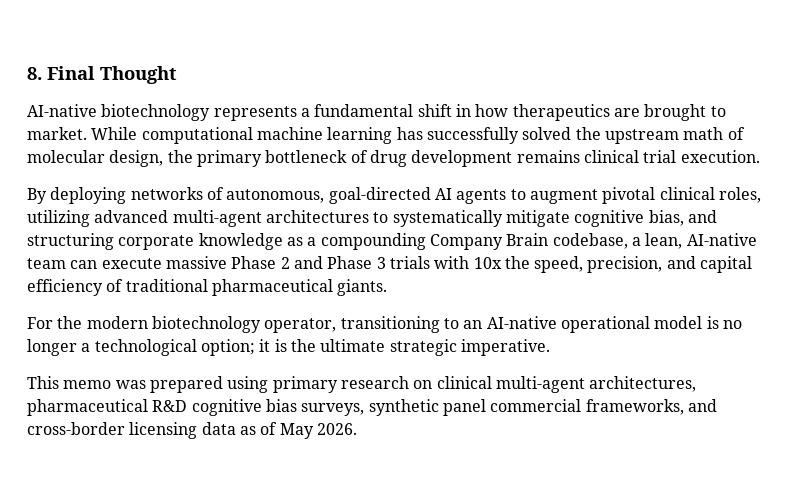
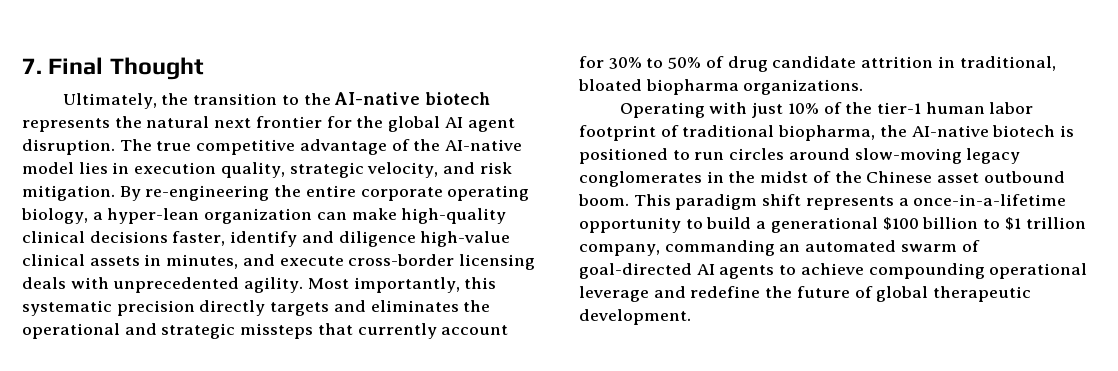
- 8. Final Thought
+ 7. Final Thought
- AI-native biotechnology represents a fundamental shift in how therapeutics are brought to market. While computational machine learning has successfully solved the upstream math of molecular design, the primary bottleneck of drug development remains clinical trial execution.
- By deploying networks of autonomous, goal-directed AI agents to augment pivotal clinical roles, utilizing advanced multi-agent architectures to systematically mitigate cognitive bias, and structuring corporate knowledge as a compounding Company Brain codebase, a lean, AI-native team can execute massive Phase 2 and Phase 3 trials with 10x the speed, precision, and capital efficiency of traditional pharmaceutical giants.
- For the modern biotechnology operator, transitioning to an AI-native operational model is no longer a technological option; it is the ultimate strategic imperative.
- This memo was prepared using primary research on clinical multi-agent architectures, pharmaceutical R&D cognitive bias surveys, synthetic panel commercial frameworks, and cross-border licensing data as of May 2026.
+ Ultimately, the transition to the AI-native biotech represents the natural next frontier for the global AI agent disruption. The true competitive advantage of the AI-native model lies in execution quality, strategic velocity, and risk mitigation. By re-engineering the entire corporate operating biology, a hyper-lean organization can make high-quality clinical decisions faster, identify and diligence high-value clinical assets in minutes, and execute cross-border licensing deals with unprecedented agility. Most importantly, this systematic precision directly targets and eliminates the operational and strategic missteps that currently account for 30% to 50% of drug candidate attrition in traditional, bloated biopharma organizations.
+ Operating with just 10% of the tier-1 human labor footprint of traditional biopharma, the AI-native biotech is positioned to run circles around slow-moving legacy conglomerates in the midst of the Chinese asset outbound boom. This paradigm shift represents a once-in-a-lifetime opportunity to build a generational $100 billion to $1 trillion company, commanding an automated swarm of goal-directed AI agents to achieve compounding operational leverage and redefine the future of global therapeutic development.

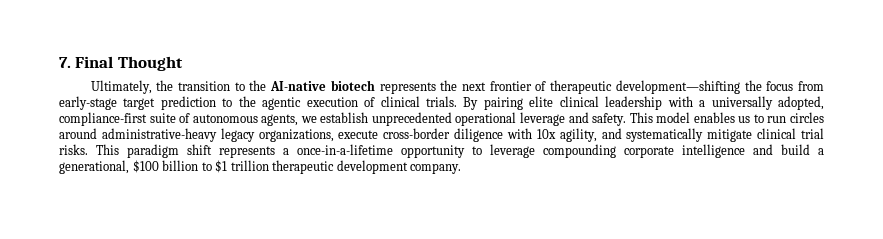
- Ultimately, the transition to the AI-native biotech represents the natural next frontier for the global AI agent disruption. The true competitive advantage of the AI-native model lies in execution quality, strategic velocity, and risk mitigation. By re-engineering the entire corporate operating biology, a hyper-lean organization can make high-quality clinical decisions faster, identify and diligence high-value clinical assets in minutes, and execute cross-border licensing deals with unprecedented agility. Most importantly, this systematic precision directly targets and eliminates the operational and strategic missteps that currently account for 30% to 50% of drug candidate attrition in traditional, bloated biopharma organizations.
- Operating with just 10% of the tier-1 human labor footprint of traditional biopharma, the AI-native biotech is positioned to run circles around slow-moving legacy conglomerates in the midst of the Chinese asset outbound boom.
+ Ultimately, the transition to the AI-native biotech represents the next frontier of therapeutic development—shifting the focus from early-stage target prediction to the agentic execution of clinical trials. By pairing elite clinical leadership with a universally adopted, compliance-first suite of autonomous agents, we establish unprecedented operational leverage and safety. This model enables us to run circles around administrative-heavy legacy organizations, execute cross-border diligence with 10x agility, and systematically mitigate clinical trial risks.
- This paradigm shift represents a once-in-a-lifetime opportunity to build a generational $100 billion to $1 trillion company, commanding an automated swarm of goal-directed AI agents to achieve compounding operational leverage and redefine the future of global therapeutic development.
+ This paradigm shift represents a once-in-a-lifetime opportunity to leverage compounding corporate intelligence and build a generational, $100 billion to $1 trillion therapeutic development company.

